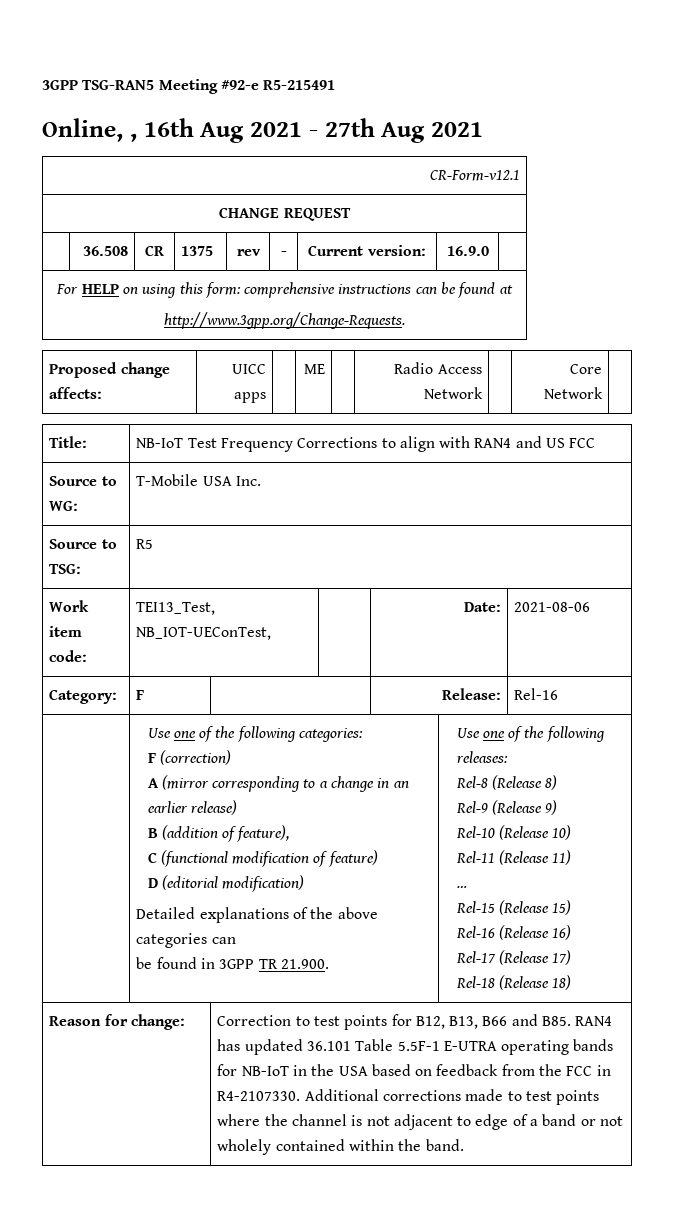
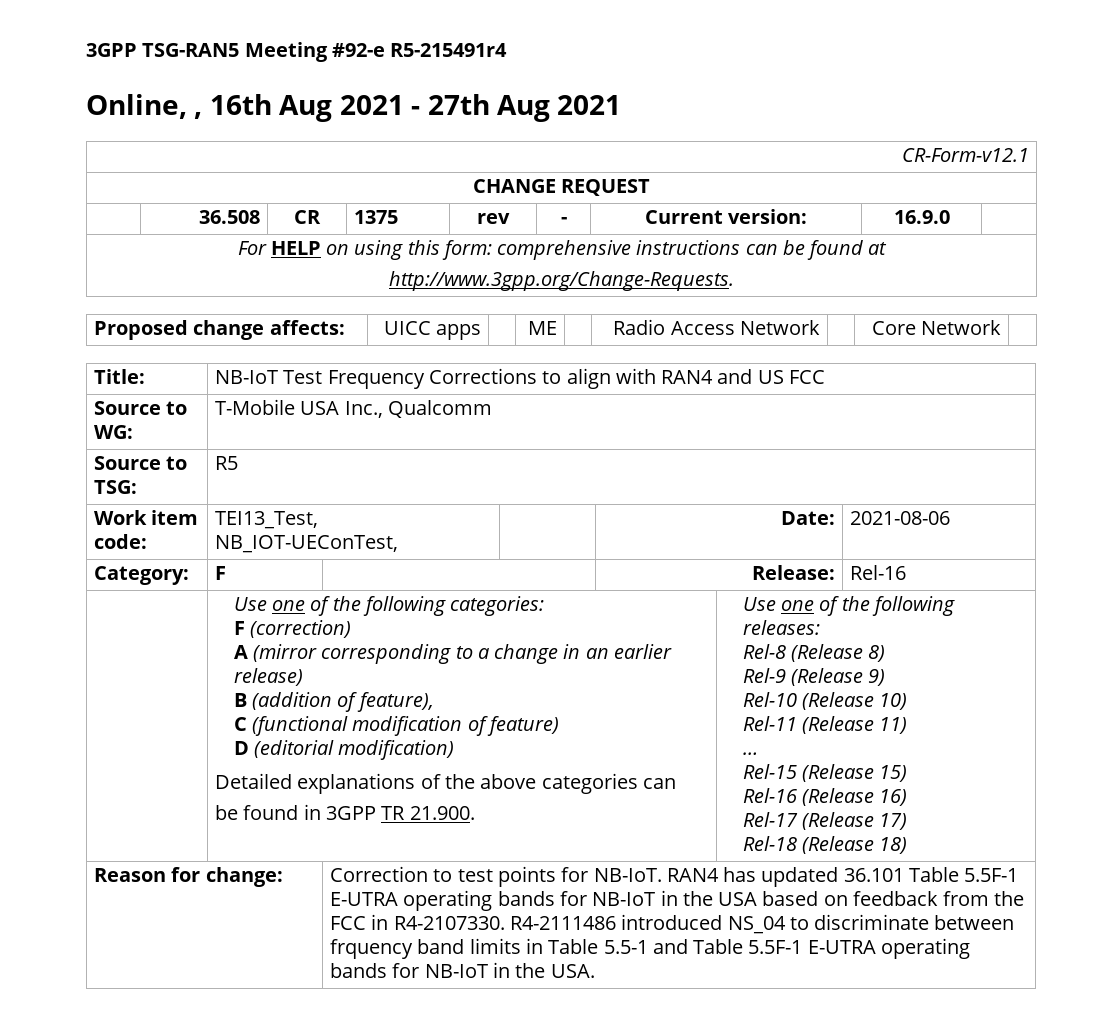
- 3GPP TSG-RAN5 Meeting #92-e R5-215491
+ 3GPP TSG-RAN5 Meeting #92-e R5-215491r4
- Source to WG: | T-Mobile USA Inc.
+ Source to WG: | T-Mobile USA Inc., Qualcomm
- Correction to test points for B12, B13, B66 and B85. RAN4 has updated 36.101 Table 5.5F-1 E-UTRA operating bands for NB-IoT in the USA based on feedback from the FCC in R4-2107330.
+ Correction to test points for NB-IoT. RAN4 has updated 36.101 Table 5.5F-1 E-UTRA operating bands for NB-IoT in the USA based on feedback from the FCC in R4-2107330.
- Additional corrections made to test points where the channel is not adjacent to edge of a band or not wholely contained within the band.
+ R4-2111486 introduced NS_04 to discriminate between frquency band limits in Table 5.5-1 and Table 5.5F-1 E-UTRA operating bands for NB-IoT in the USA.

